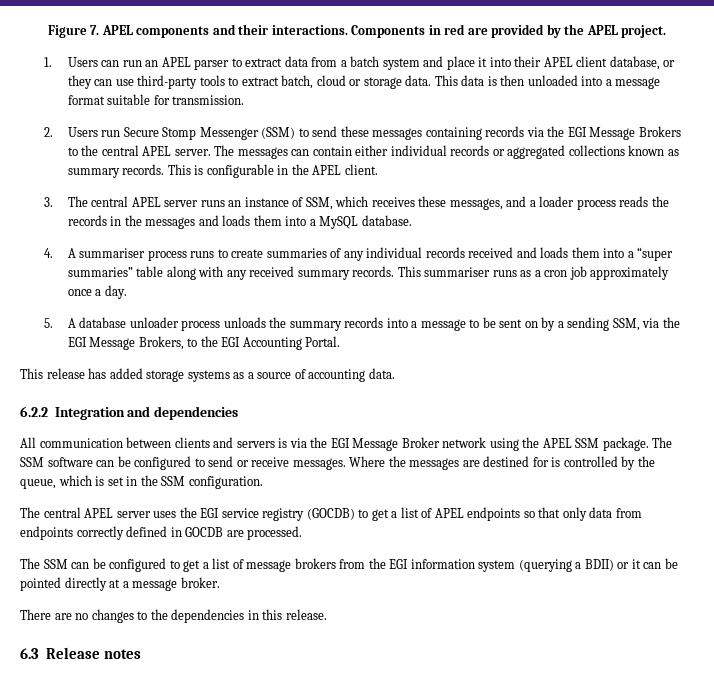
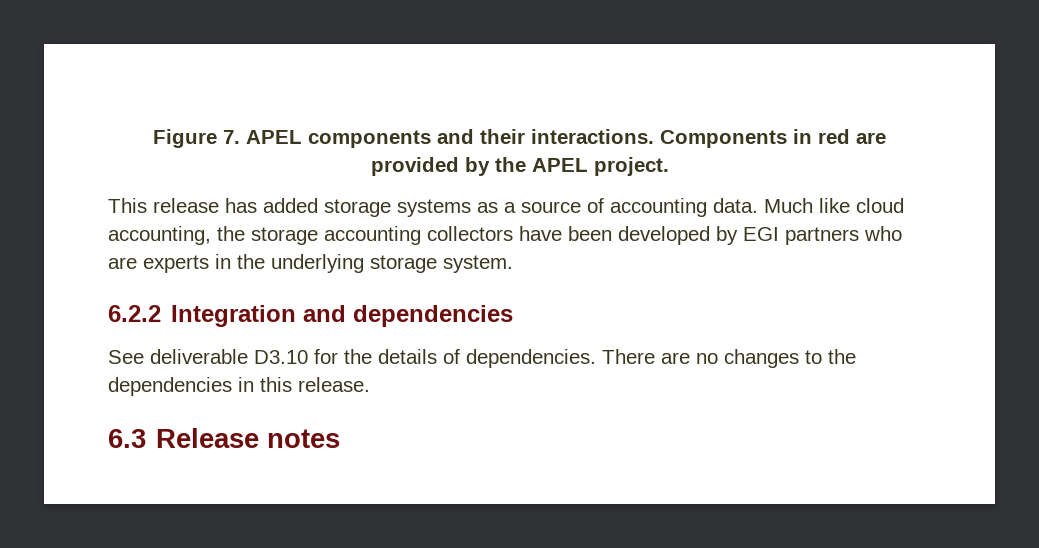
- 1. Users can run an APEL parser to extract data from a batch system and place it into their APEL client database, or they can use third-party tools to extract batch, cloud or storage data. This data is then unloaded into a message format suitable for transmission.
- 2. Users run Secure Stomp Messenger (SSM) to send these messages containing records via the EGI Message Brokers to the central APEL server. The messages can contain either individual records or aggregated collections known as summary records. This is configurable in the APEL client.
- 3. The central APEL server runs an instance of SSM, which receives these messages, and a loader process reads the records in the messages and loads them into a MySQL database.
- 4. A summariser process runs to create summaries of any individual records received and loads them into a “super summaries” table along with any received summary records. This summariser runs as a cron job approximately once a day.
- 5. A database unloader process unloads the summary records into a message to be sent on by a sending SSM, via the EGI Message Brokers, to the EGI Accounting Portal.
- This release has added storage systems as a source of accounting data.
+ This release has added storage systems as a source of accounting data. Much like cloud accounting, the storage accounting collectors have been developed by EGI partners who are experts in the underlying storage system.
  6.2.2 Integration and dependencies
- All communication between clients and servers is via the EGI Message Broker network using the APEL SSM package. The SSM software can be configured to send or receive messages. Where the messages are destined for is controlled by the queue, which is set in the SSM configuration.
- The central APEL server uses the EGI service registry (GOCDB) to get a list of APEL endpoints so that only data from endpoints correctly defined in GOCDB are processed.
- The SSM can be configured to get a list of message brokers from the EGI information system (querying a BDII) or it can be pointed directly at a message broker.
- There are no changes to the dependencies in this release.
+ See deliverable D3.10 for the details of dependencies. There are no changes to the dependencies in this release.

